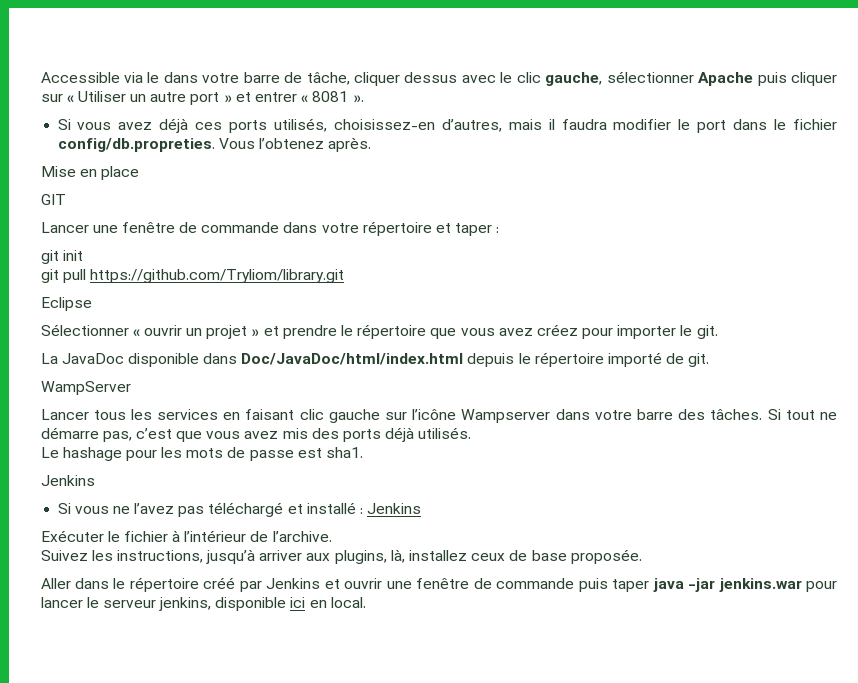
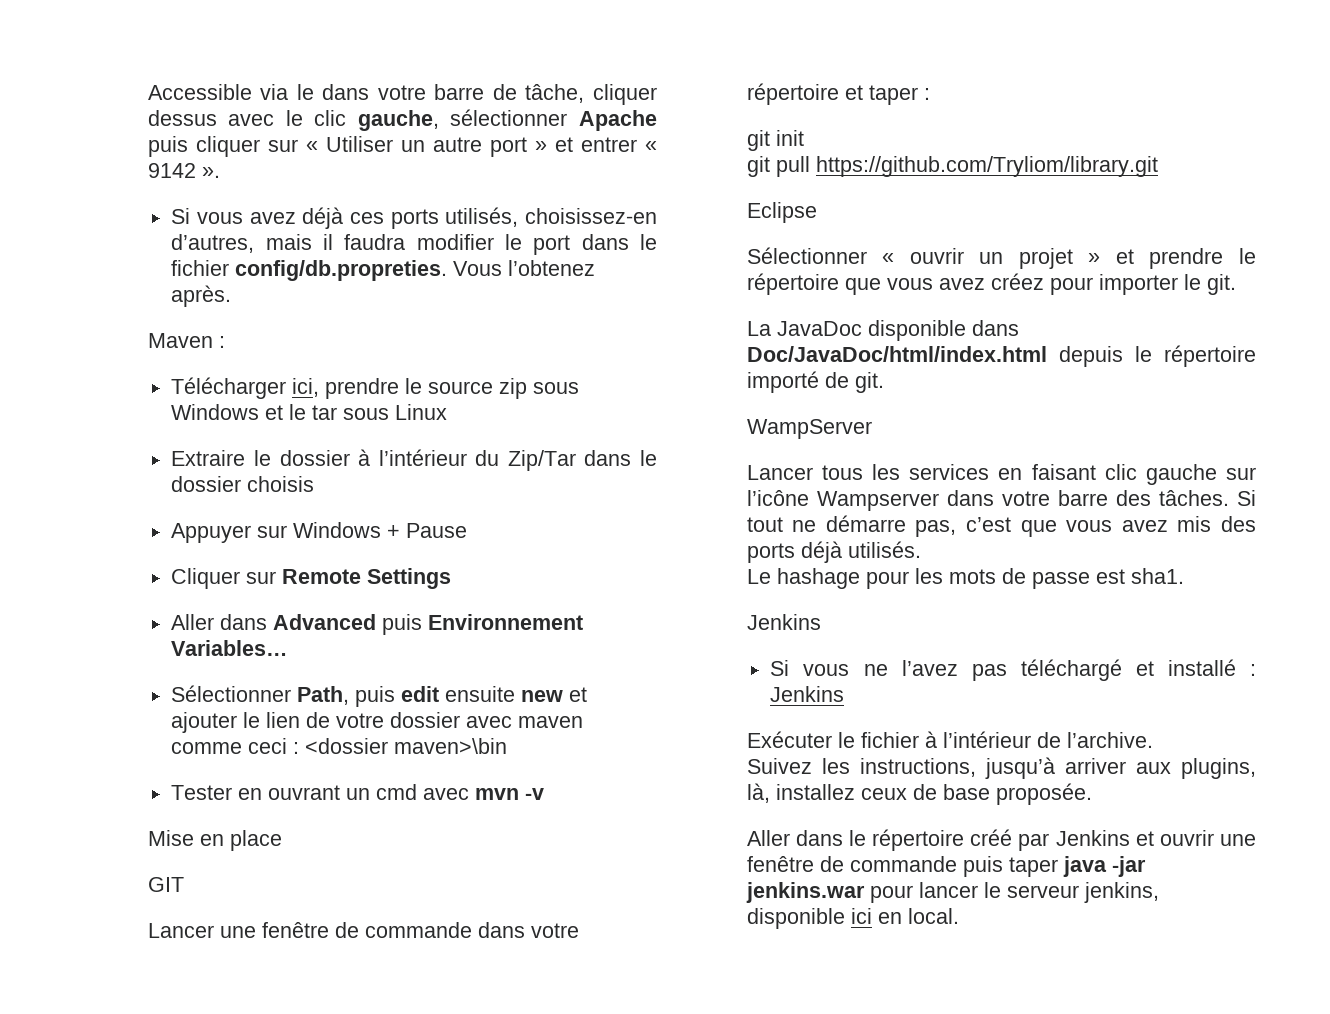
- Accessible via le dans votre barre de tâche, cliquer dessus avec le clic gauche, sélectionner Apache puis cliquer sur « Utiliser un autre port » et entrer « 8081 ».
+ Accessible via le dans votre barre de tâche, cliquer dessus avec le clic gauche, sélectionner Apache puis cliquer sur « Utiliser un autre port » et entrer « 9142 ».
+ Maven :
+ Télécharger ici, prendre le source zip sous Windows et le tar sous Linux
+ Extraire le dossier à l’intérieur du Zip/Tar dans le dossier choisis
+ Appuyer sur Windows + Pause
+ Cliquer sur Remote Settings
+ Aller dans Advanced puis Environnement Variables…
+ Sélectionner Path, puis edit ensuite new et ajouter le lien de votre dossier avec maven comme ceci : <dossier maven>\bin
+ Tester en ouvrant un cmd avec mvn -v

